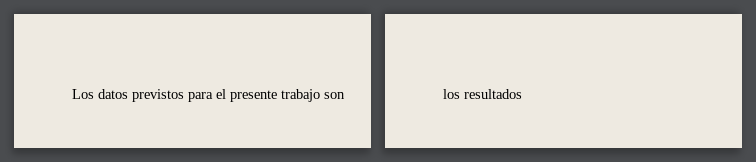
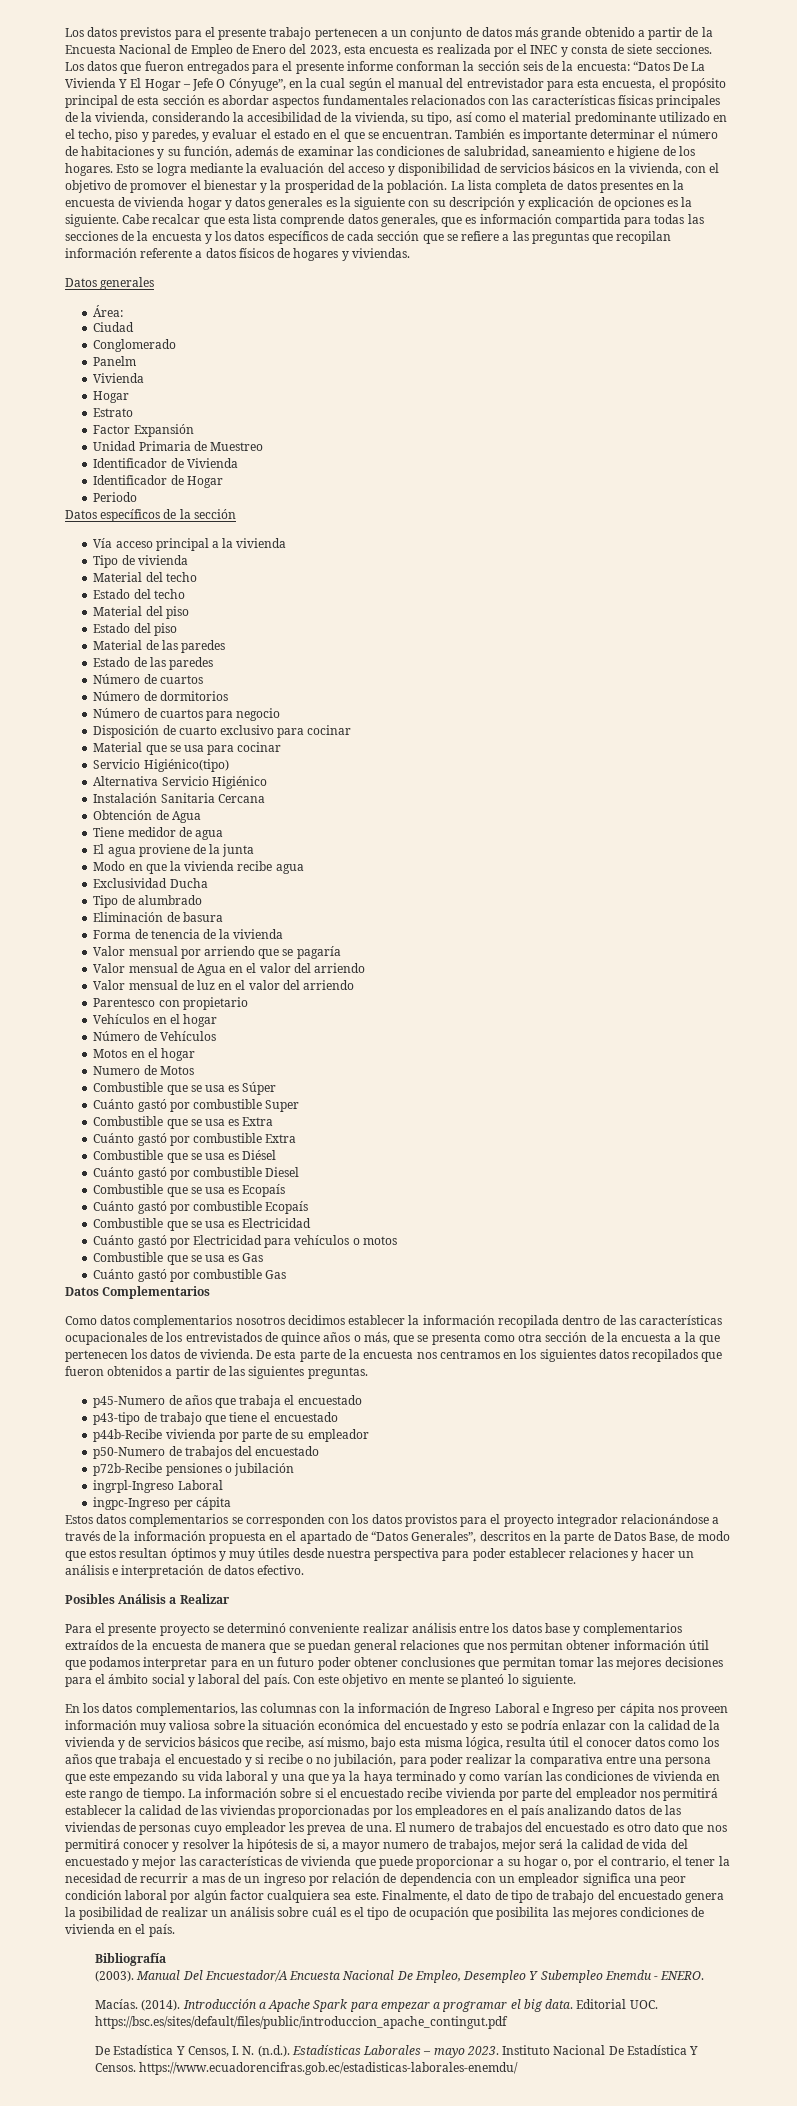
- Los datos previstos para el presente trabajo son los resultados
+ Los datos previstos para el presente trabajo pertenecen a un conjunto de datos más grande obtenido a partir de la Encuesta Nacional de Empleo de Enero del 2023, esta encuesta es realizada por el INEC y consta de siete secciones. Los datos que fueron entregados para el presente informe conforman la sección seis de la encuesta: “Datos De La Vivienda Y El Hogar – Jefe O Cónyuge”, en la cual según el manual del entrevistador para esta encuesta, el propósito principal de esta sección es abordar aspectos fundamentales relacionados con las características físicas principales de la vivienda, considerando la accesibilidad de la vivienda, su tipo, así como el material predominante utilizado en el techo, piso y paredes, y evaluar el estado en el que se encuentran. También es importante determinar el número de habitaciones y su función, además de examinar las condiciones de salubridad, saneamiento e higiene de los hogares. Esto se logra mediante la evaluación del acceso y disponibilidad de servicios básicos en la vivienda, con el objetivo de promover el bienestar y la prosperidad de la población. La lista completa de datos presentes en la encuesta de vivienda hogar y datos generales es la siguiente con su descripción y explicación de opciones es la siguiente. Cabe recalcar que esta lista comprende datos generales, que es información compartida para todas las secciones de la encuesta y los datos específicos de cada sección que se refiere a las preguntas que recopilan información referente a datos físicos de hogares y viviendas.
+ Datos generales
+ Área:
+ Ciudad
+ Conglomerado
+ Panelm
+ Vivienda
+ Hogar
+ Estrato
+ Factor Expansión
+ Unidad Primaria de Muestreo
+ Identificador de Vivienda
+ Identificador de Hogar
+ Periodo
+ Datos específicos de la sección
+ Vía acceso principal a la vivienda
+ Tipo de vivienda
+ Material del techo
+ Estado del techo
+ Material del piso
+ Estado del piso
+ Material de las paredes
+ Estado de las paredes
+ Número de cuartos
+ Número de dormitorios
+ Número de cuartos para negocio
+ Disposición de cuarto exclusivo para cocinar
+ Material que se usa para cocinar
+ Servicio Higiénico(tipo)
+ Alternativa Servicio Higiénico
+ Instalación Sanitaria Cercana
+ Obtención de Agua
+ Tiene medidor de agua
+ El agua proviene de la junta
+ Modo en que la vivienda recibe agua
+ Exclusividad Ducha
+ Tipo de alumbrado
+ Eliminación de basura
+ Forma de tenencia de la vivienda
+ Valor mensual por arriendo que se pagaría
+ Valor mensual de Agua en el valor del arriendo
+ Valor mensual de luz en el valor del arriendo
+ Parentesco con propietario
+ Vehículos en el hogar
+ Número de Vehículos
+ Motos en el hogar
+ Numero de Motos
+ Combustible que se usa es Súper
+ Cuánto gastó por combustible Super
+ Combustible que se usa es Extra
+ Cuánto gastó por combustible Extra
+ Combustible que se usa es Diésel
+ Cuánto gastó por combustible Diesel
+ Combustible que se usa es Ecopaís
+ Cuánto gastó por combustible Ecopaís
+ Combustible que se usa es Electricidad
+ Cuánto gastó por Electricidad para vehículos o motos
+ Combustible que se usa es Gas
+ Cuánto gastó por combustible Gas
+ Datos Complementarios
+ Como datos complementarios nosotros decidimos establecer la información recopilada dentro de las características ocupacionales de los entrevistados de quince años o más, que se presenta como otra sección de la encuesta a la que pertenecen los datos de vivienda. De esta parte de la encuesta nos centramos en los siguientes datos recopilados que fueron obtenidos a partir de las siguientes preguntas.
+ p45-Numero de años que trabaja el encuestado
+ p43-tipo de trabajo que tiene el encuestado
+ p44b-Recibe vivienda por parte de su empleador
+ p50-Numero de trabajos del encuestado
+ p72b-Recibe pensiones o jubilación
+ ingrpl-Ingreso Laboral
+ ingpc-Ingreso per cápita
+ Estos datos complementarios se corresponden con los datos provistos para el proyecto integrador relacionándose a través de la información propuesta en el apartado de “Datos Generales”, descritos en la parte de Datos Base, de modo que estos resultan óptimos y muy útiles desde nuestra perspectiva para poder establecer relaciones y hacer un análisis e interpretación de datos efectivo.
+ Posibles Análisis a Realizar
+ Para el presente proyecto se determinó conveniente realizar análisis entre los datos base y complementarios extraídos de la encuesta de manera que se puedan general relaciones que nos permitan obtener información útil que podamos interpretar para en un futuro poder obtener conclusiones que permitan tomar las mejores decisiones para el ámbito social y laboral del país. Con este objetivo en mente se planteó lo siguiente.
+ En los datos complementarios, las columnas con la información de Ingreso Laboral e Ingreso per cápita nos proveen información muy valiosa sobre la situación económica del encuestado y esto se podría enlazar con la calidad de la vivienda y de servicios básicos que recibe, así mismo, bajo esta misma lógica, resulta útil el conocer datos como los años que trabaja el encuestado y si recibe o no jubilación, para poder realizar la comparativa entre una persona que este empezando su vida laboral y una que ya la haya terminado y como varían las condiciones de vivienda en este rango de tiempo. La información sobre si el encuestado recibe vivienda por parte del empleador nos permitirá establecer la calidad de las viviendas proporcionadas por los empleadores en el país analizando datos de las viviendas de personas cuyo empleador les prevea de una. El numero de trabajos del encuestado es otro dato que nos permitirá conocer y resolver la hipótesis de si, a mayor numero de trabajos, mejor será la calidad de vida del encuestado y mejor las características de vivienda que puede proporcionar a su hogar o, por el contrario, el tener la necesidad de recurrir a mas de un ingreso por relación de dependencia con un empleador significa una peor condición laboral por algún factor cualquiera sea este. Finalmente, el dato de tipo de trabajo del encuestado genera la posibilidad de realizar un análisis sobre cuál es el tipo de ocupación que posibilita las mejores condiciones de vivienda en el país.
+ Bibliografía
+ (2003). Manual Del Encuestador/A Encuesta Nacional De Empleo, Desempleo Y Subempleo Enemdu - ENERO.
+ Macías. (2014). Introducción a Apache Spark para empezar a programar el big data. Editorial UOC. https://bsc.es/sites/default/files/public/introduccion_apache_contingut.pdf
+ De Estadística Y Censos, I. N. (n.d.). Estadísticas Laborales – mayo 2023. Instituto Nacional De Estadística Y Censos. https://www.ecuadorencifras.gob.ec/estadisticas-laborales-enemdu/

